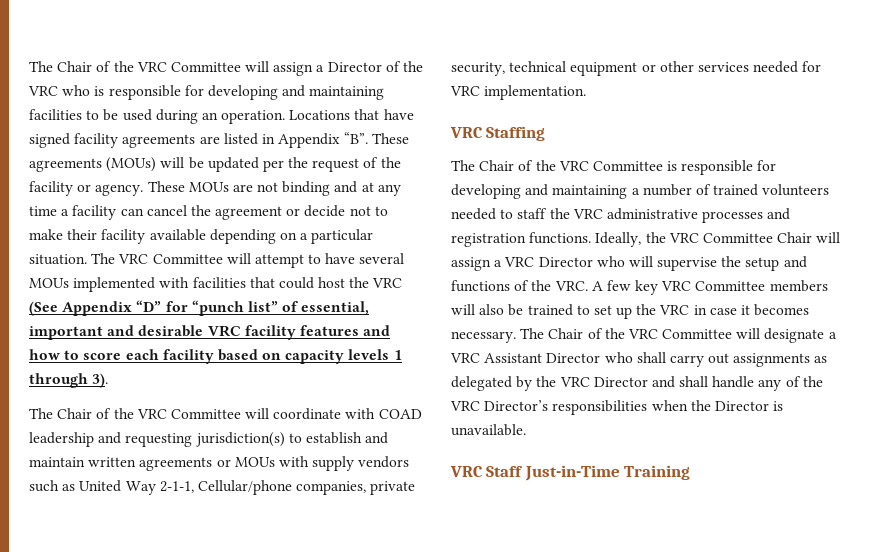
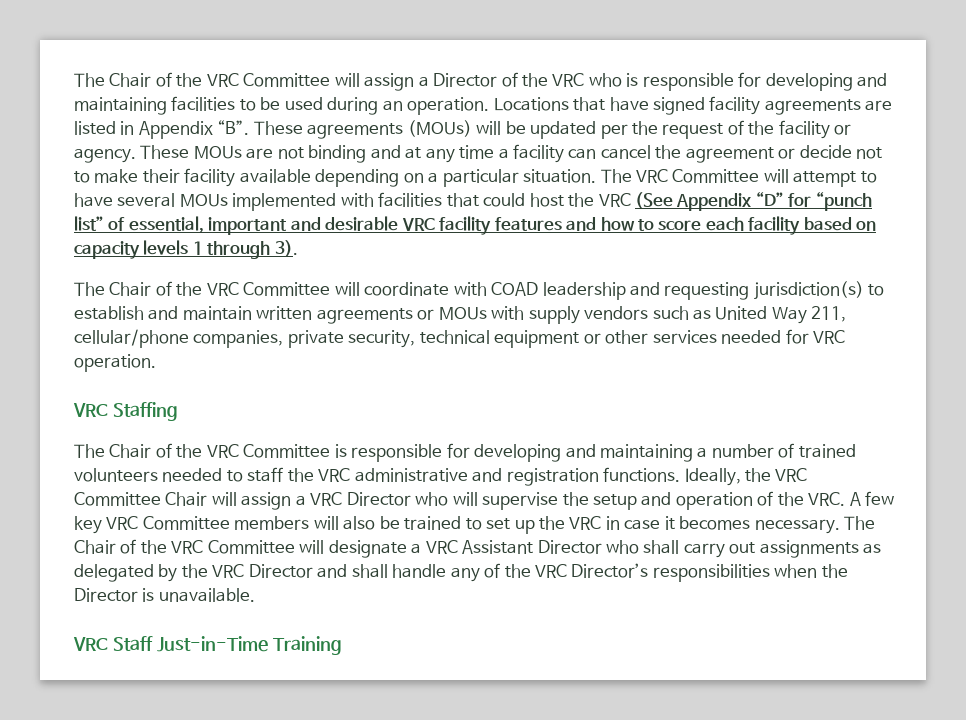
- The Chair of the VRC Committee will coordinate with COAD leadership and requesting jurisdiction(s) to establish and maintain written agreements or MOUs with supply vendors such as United Way 2-1-1, Cellular/phone companies, private security, technical equipment or other services needed for VRC implementation.
+ The Chair of the VRC Committee will coordinate with COAD leadership and requesting jurisdiction(s) to establish and maintain written agreements or MOUs with supply vendors such as United Way 211, cellular/phone companies, private security, technical equipment or other services needed for VRC operation.
- The Chair of the VRC Committee is responsible for developing and maintaining a number of trained volunteers needed to staff the VRC administrative processes and registration functions.
+ The Chair of the VRC Committee is responsible for developing and maintaining a number of trained volunteers needed to staff the VRC administrative and registration functions.
- Ideally, the VRC Committee Chair will assign a VRC Director who will supervise the setup and functions of the VRC. A few key VRC Committee members will also be trained to set up the VRC in case it becomes necessary.
+ Ideally, the VRC Committee Chair will assign a VRC Director who will supervise the setup and operation of the VRC. A few key VRC Committee members will also be trained to set up the VRC in case it becomes necessary.

